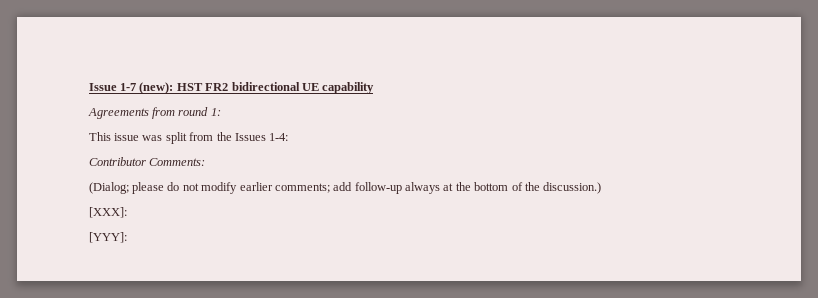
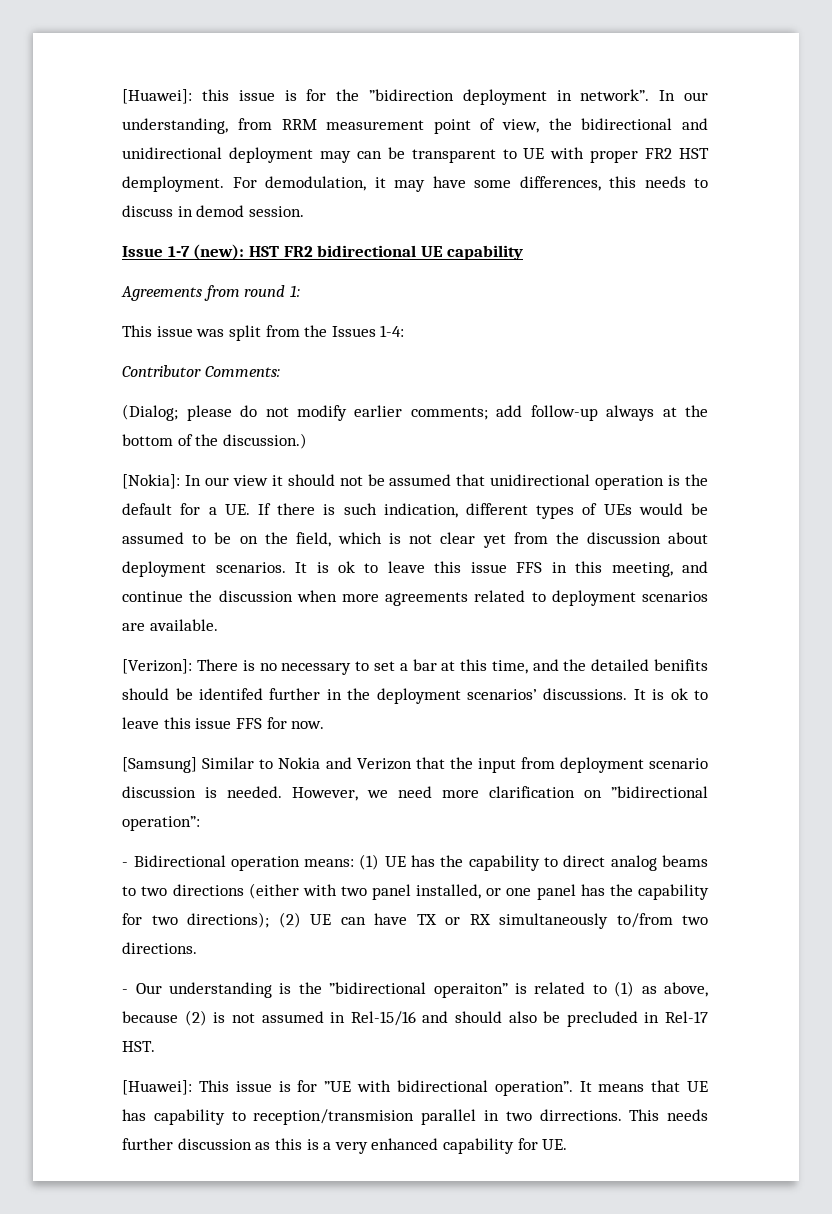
+ [Huawei]: this issue is for the ”bidirection deployment in network”. In our understanding, from RRM measurement point of view, the bidirectional and unidirectional deployment may can be transparent to UE with proper FR2 HST demployment. For demodulation, it may have some differences, this needs to discuss in demod session.
- [XXX]:
- [YYY]:
+ [Nokia]: In our view it should not be assumed that unidirectional operation is the default for a UE. If there is such indication, different types of UEs would be assumed to be on the field, which is not clear yet from the discussion about deployment scenarios. It is ok to leave this issue FFS in this meeting, and continue the discussion when more agreements related to deployment scenarios are available.
+ [Verizon]: There is no necessary to set a bar at this time, and the detailed benifits should be identifed further in the deployment scenarios’ discussions. It is ok to leave this issue FFS for now.
+ [Samsung] Similar to Nokia and Verizon that the input from deployment scenario discussion is needed. However, we need more clarification on ”bidirectional operation”:
+ - Bidirectional operation means: (1) UE has the capability to direct analog beams to two directions (either with two panel installed, or one panel has the capability for two directions); (2) UE can have TX or RX simultaneously to/from two directions.
+ - Our understanding is the ”bidirectional operaiton” is related to (1) as above, because (2) is not assumed in Rel-15/16 and should also be precluded in Rel-17 HST.
+ [Huawei]: This issue is for ”UE with bidirectional operation”. It means that UE has capability to reception/transmision parallel in two dirrections. This needs further discussion as this is a very enhanced capability for UE.

